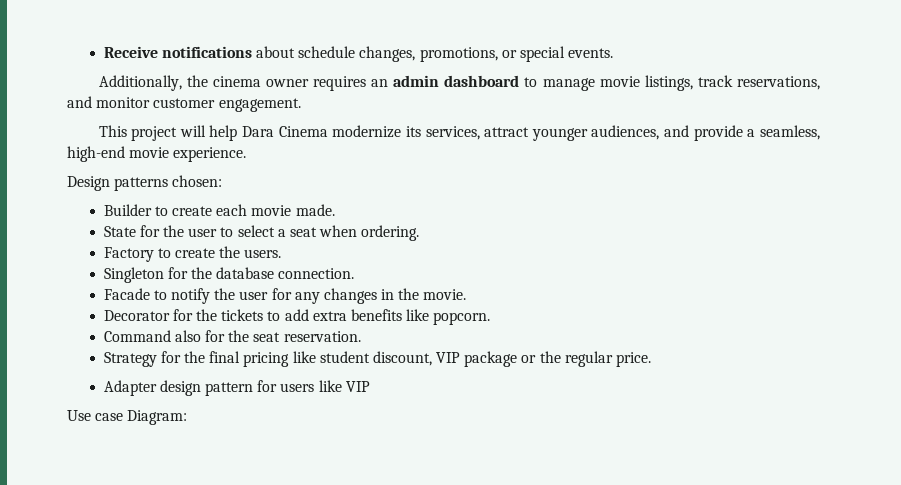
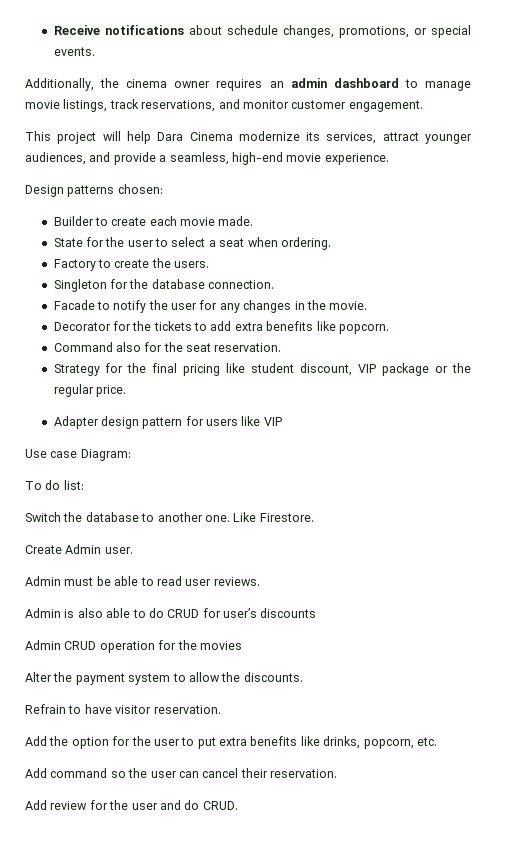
+ To do list:
+ Switch the database to another one. Like Firestore.
+ Create Admin user.
+ Admin must be able to read user reviews.
+ Admin is also able to do CRUD for user’s discounts
+ Admin CRUD operation for the movies
+ Alter the payment system to allow the discounts.
+ Refrain to have visitor reservation.
+ Add the option for the user to put extra benefits like drinks, popcorn, etc.
+ Add command so the user can cancel their reservation.
+ Add review for the user and do CRUD.

